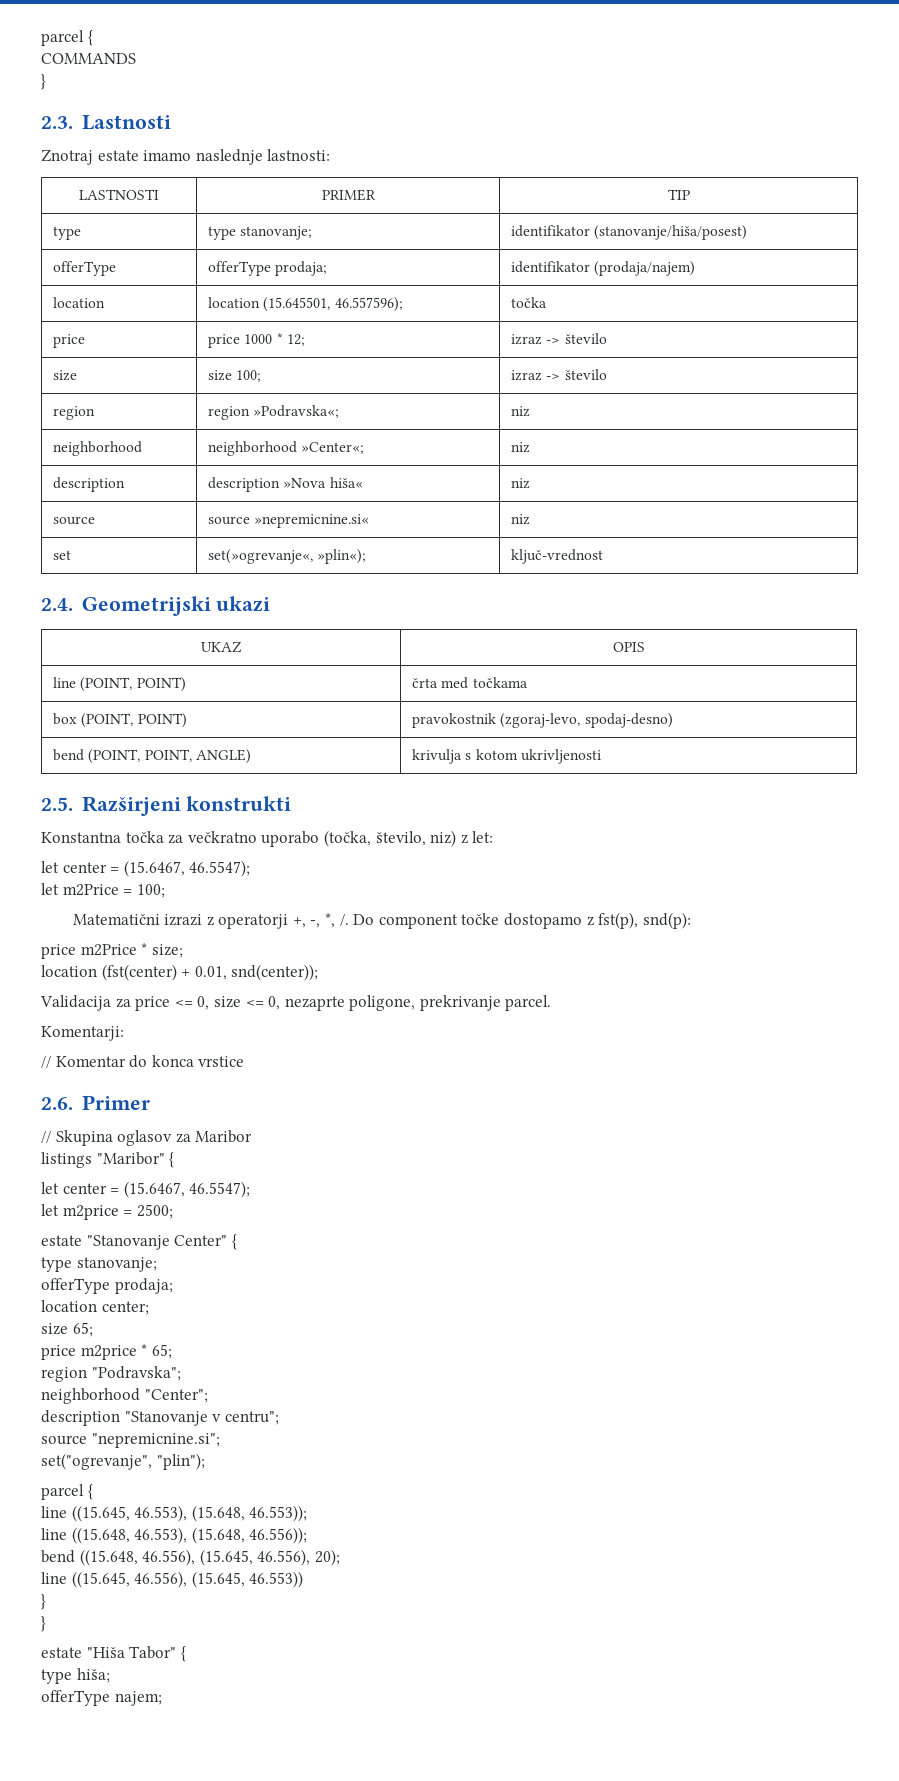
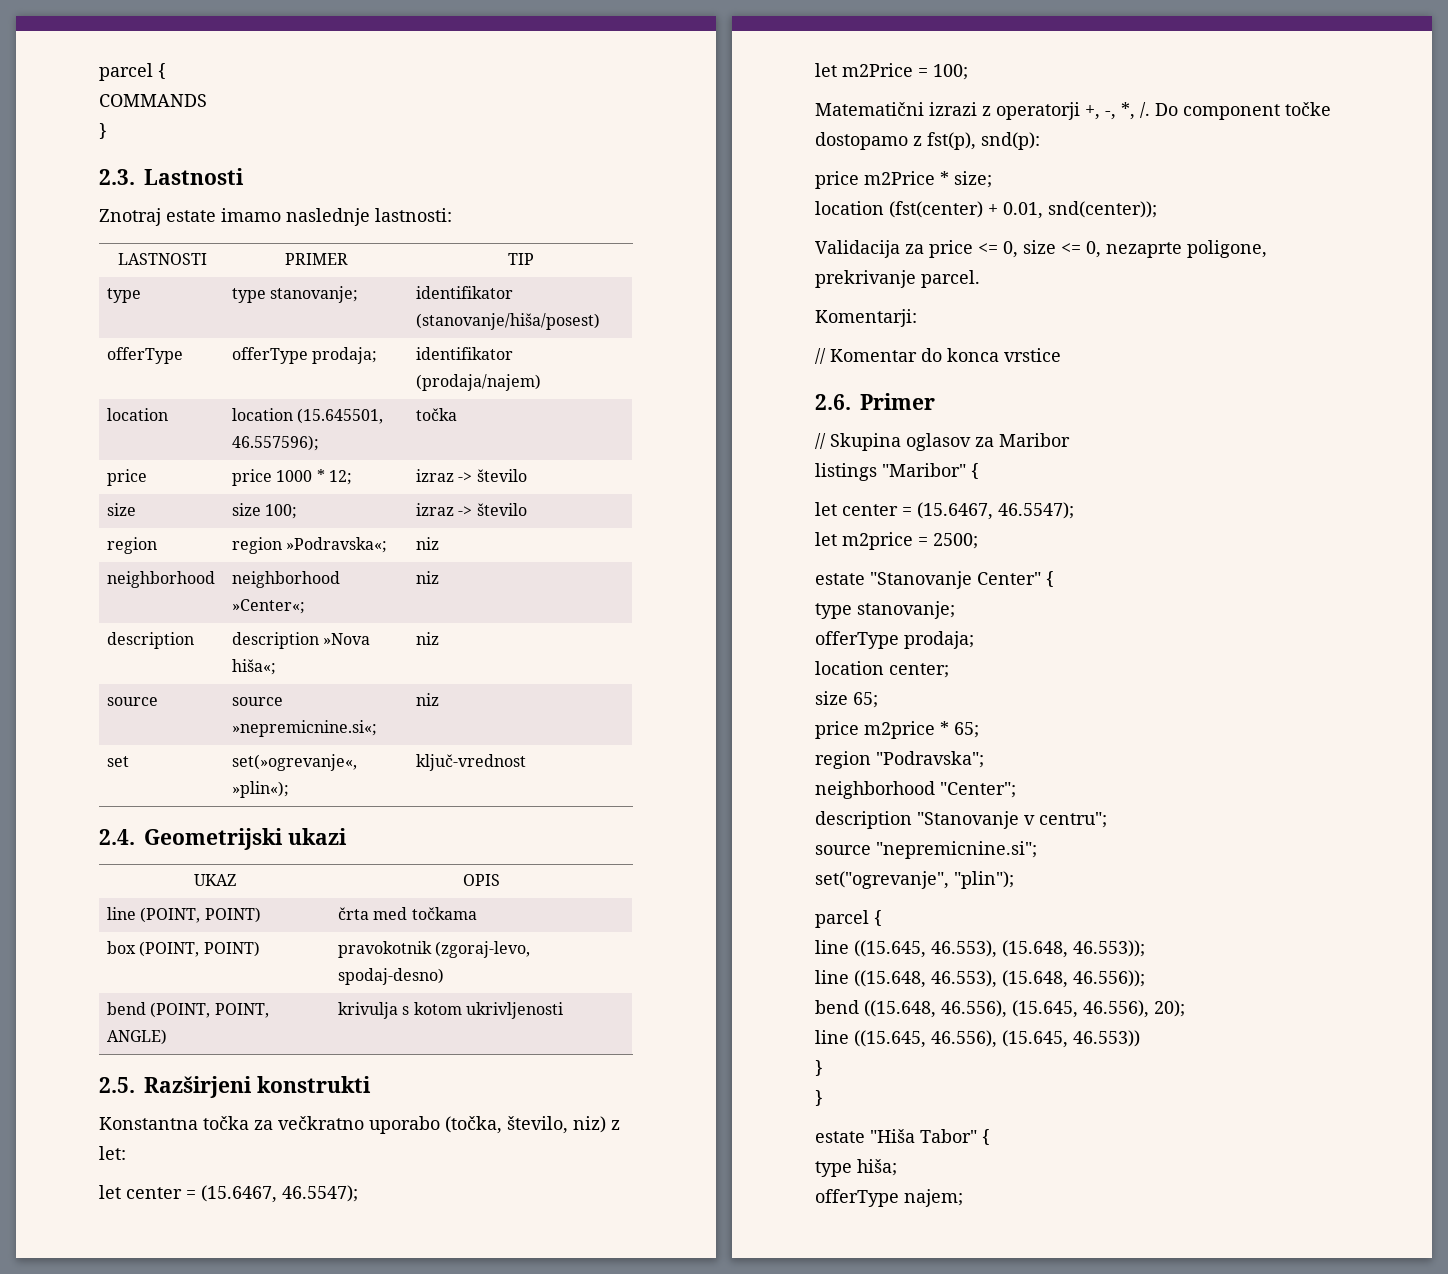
- description | description »Nova hiša« | niz
+ description | description »Nova hiša«; | niz
- source | source »nepremicnine.si« | niz
+ source | source »nepremicnine.si«; | niz
- box (POINT, POINT) | pravokostnik (zgoraj-levo, spodaj-desno)
+ box (POINT, POINT) | pravokotnik (zgoraj-levo, spodaj-desno)

